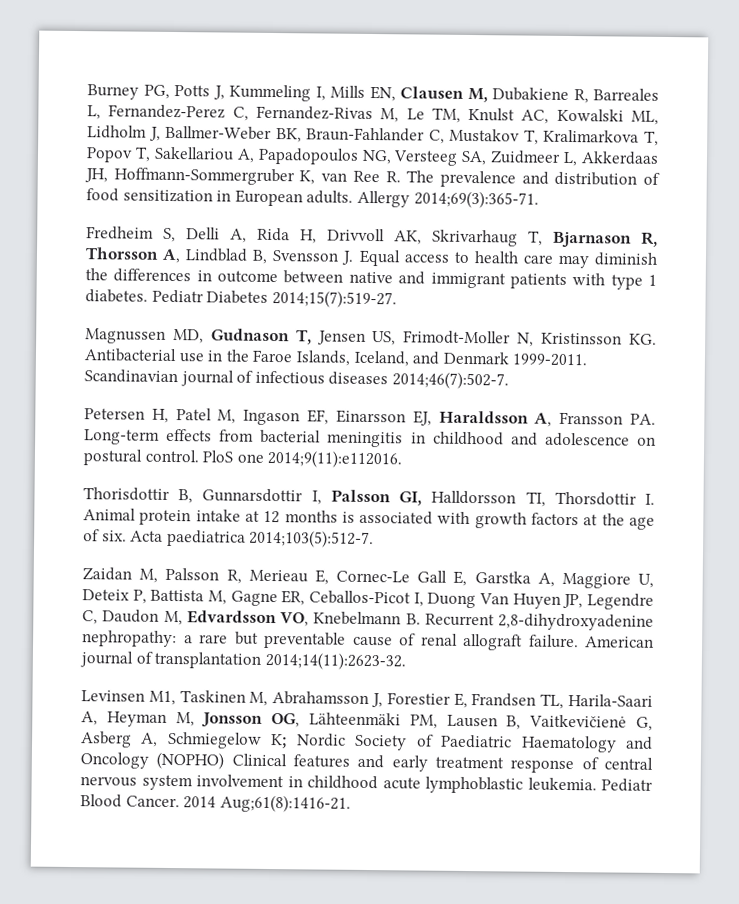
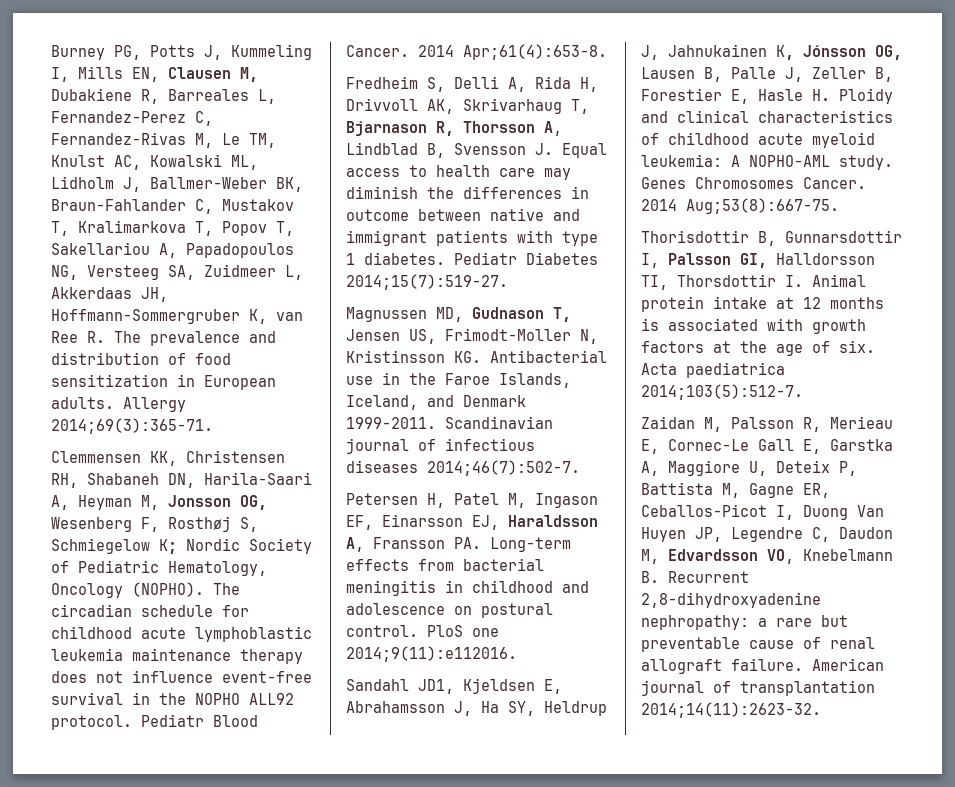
+ Clemmensen KK, Christensen RH, Shabaneh DN, Harila-Saari A, Heyman M, Jonsson OG, Wesenberg F, Rosthøj S, Schmiegelow K; Nordic Society of Pediatric Hematology, Oncology (NOPHO). The circadian schedule for childhood acute lymphoblastic leukemia maintenance therapy does not influence event-free survival in the NOPHO ALL92 protocol. Pediatr Blood Cancer. 2014 Apr;61(4):653-8.
+ Sandahl JD1, Kjeldsen E, Abrahamsson J, Ha SY, Heldrup J, Jahnukainen K, Jónsson OG, Lausen B, Palle J, Zeller B, Forestier E, Hasle H. Ploidy and clinical characteristics of childhood acute myeloid leukemia: A NOPHO-AML study. Genes Chromosomes Cancer. 2014 Aug;53(8):667-75.
- Levinsen M1, Taskinen M, Abrahamsson J, Forestier E, Frandsen TL, Harila-Saari A, Heyman M, Jonsson OG, Lähteenmäki PM, Lausen B, Vaitkevičienė G, Asberg A, Schmiegelow K; Nordic Society of Paediatric Haematology and Oncology (NOPHO) Clinical features and early treatment response of central nervous system involvement in childhood acute lymphoblastic leukemia. Pediatr Blood Cancer. 2014 Aug;61(8):1416-21.

